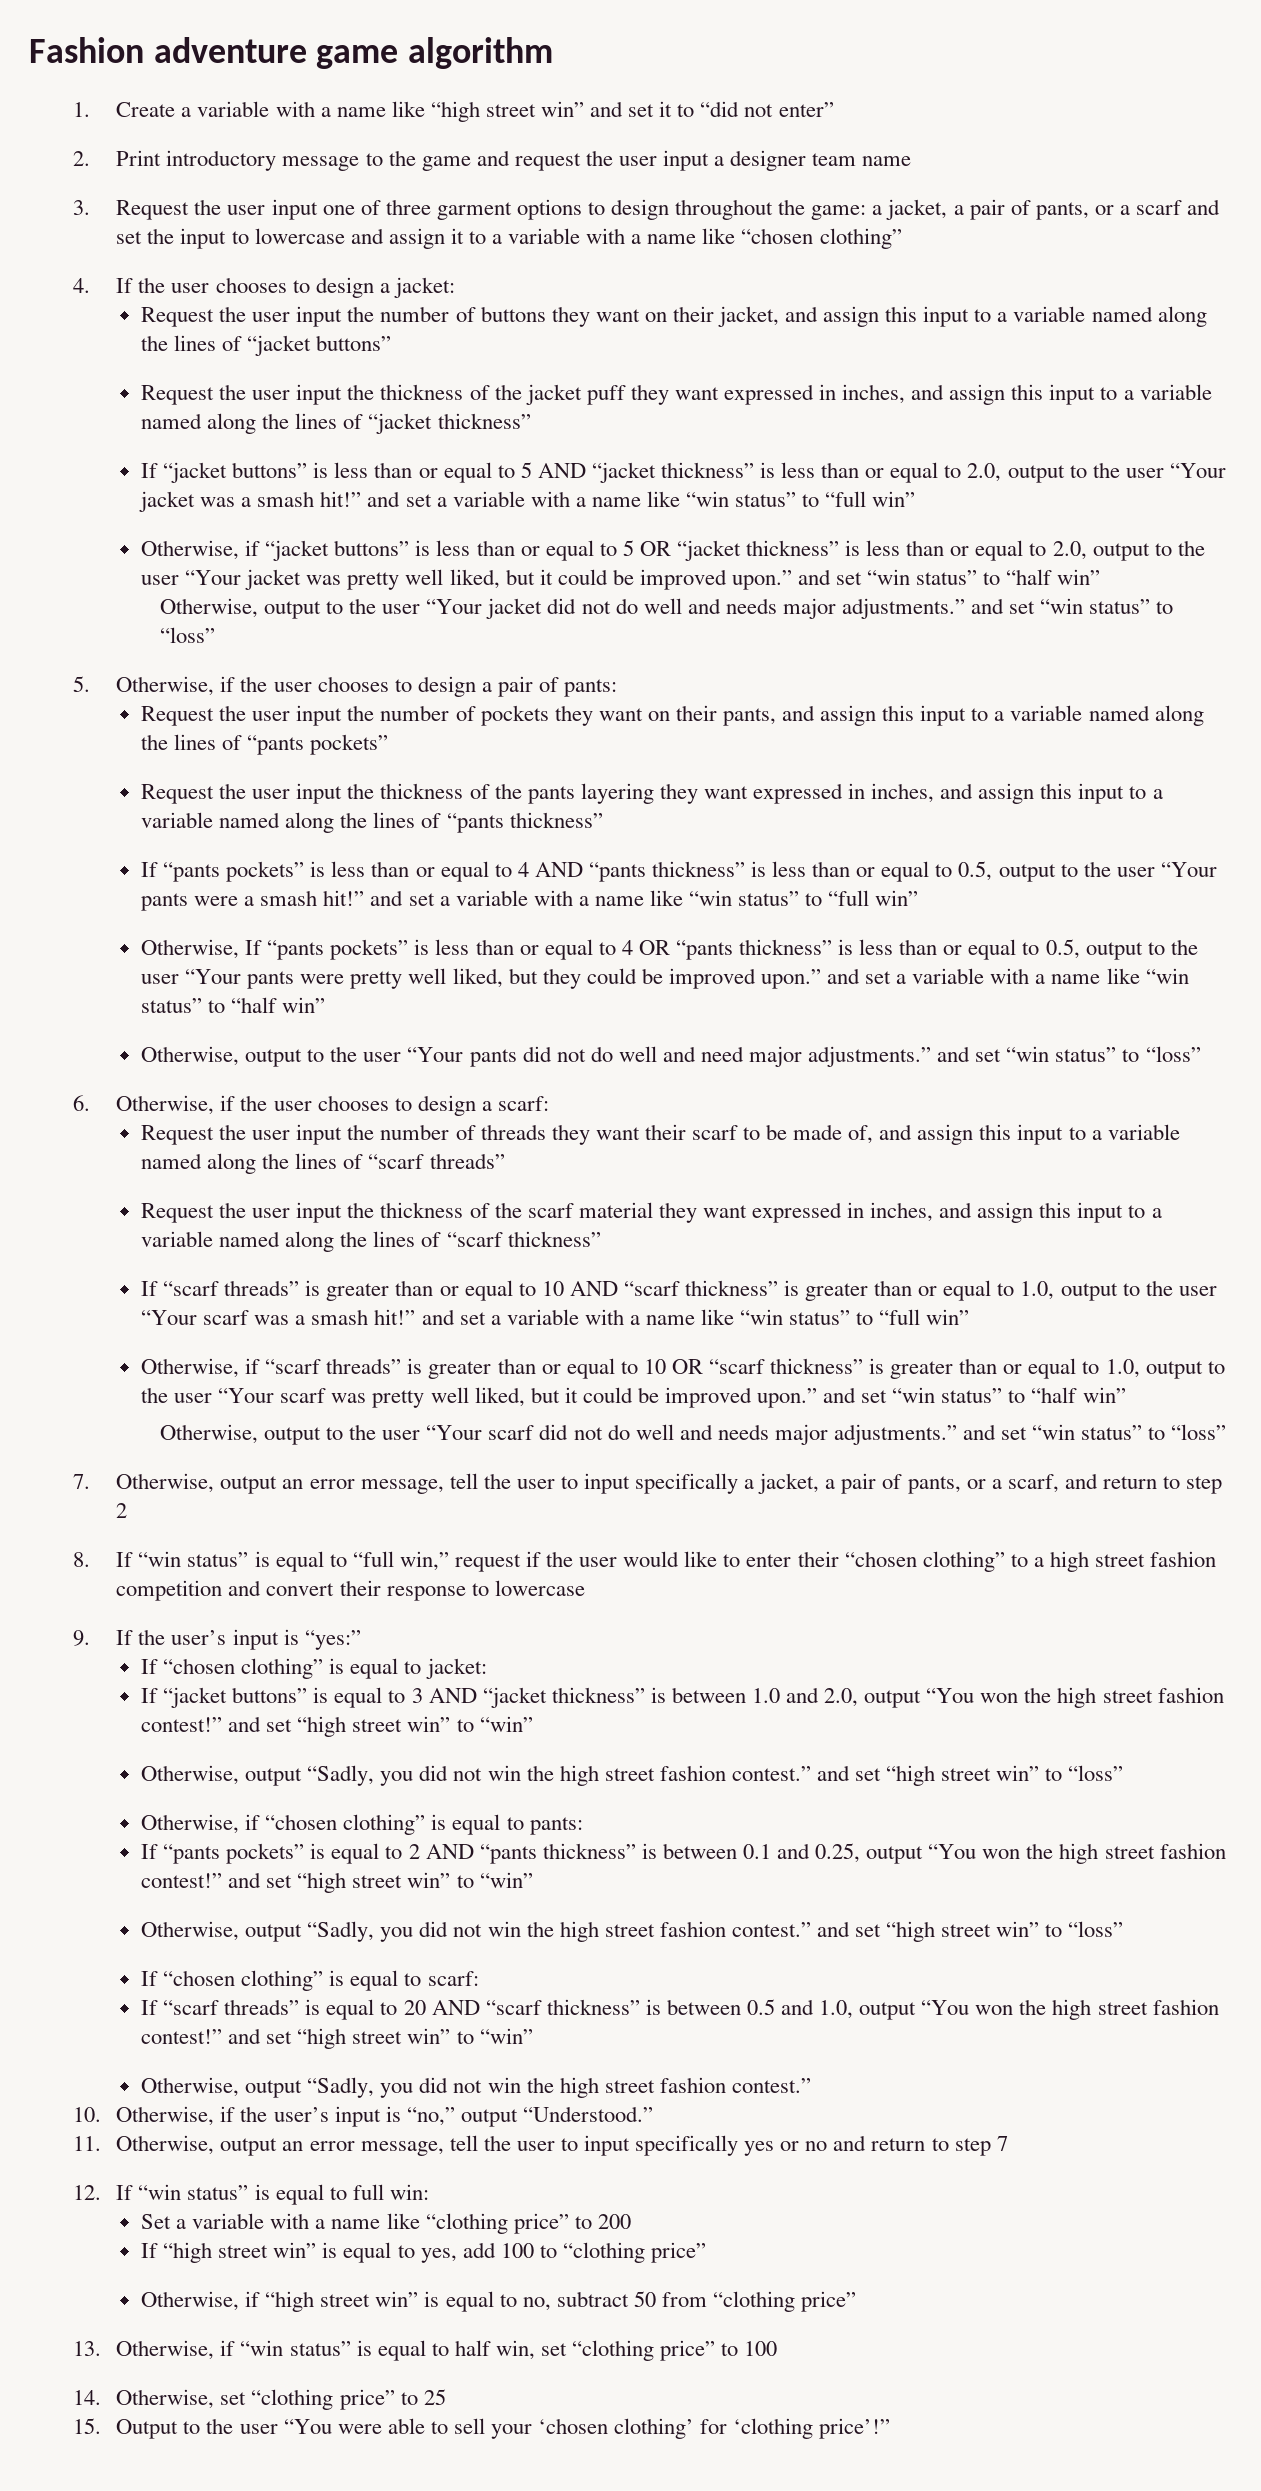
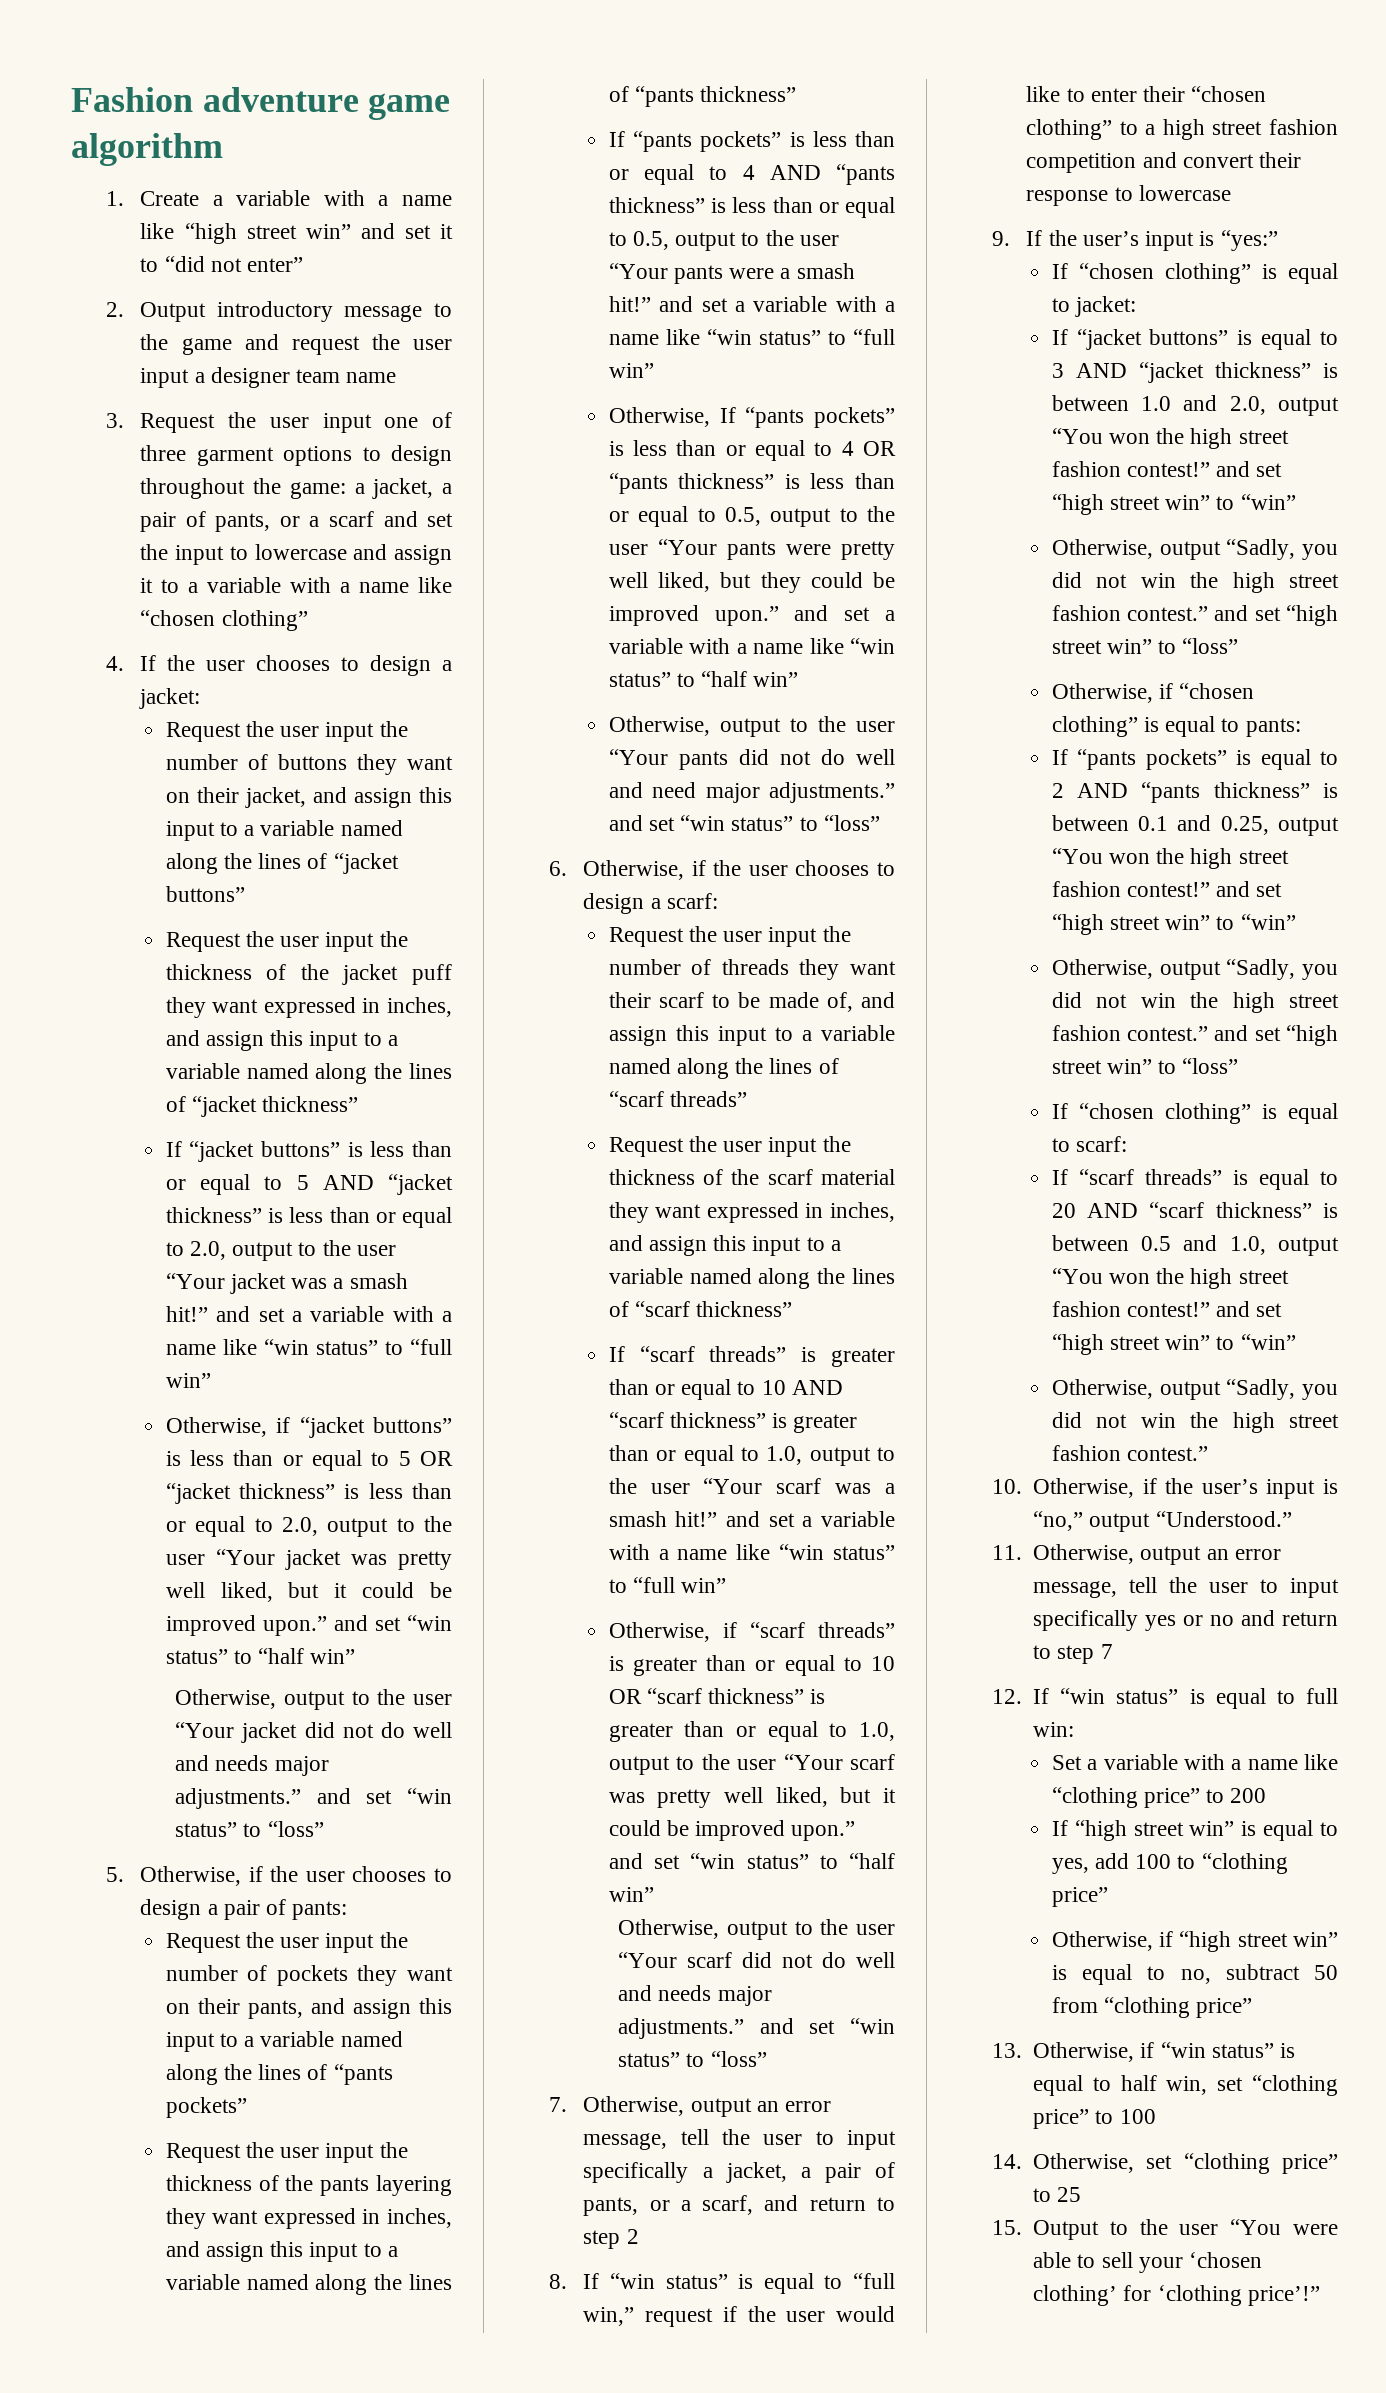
- 2. Print introductory message to the game and request the user input a designer team name
+ 2. Output introductory message to the game and request the user input a designer team name

